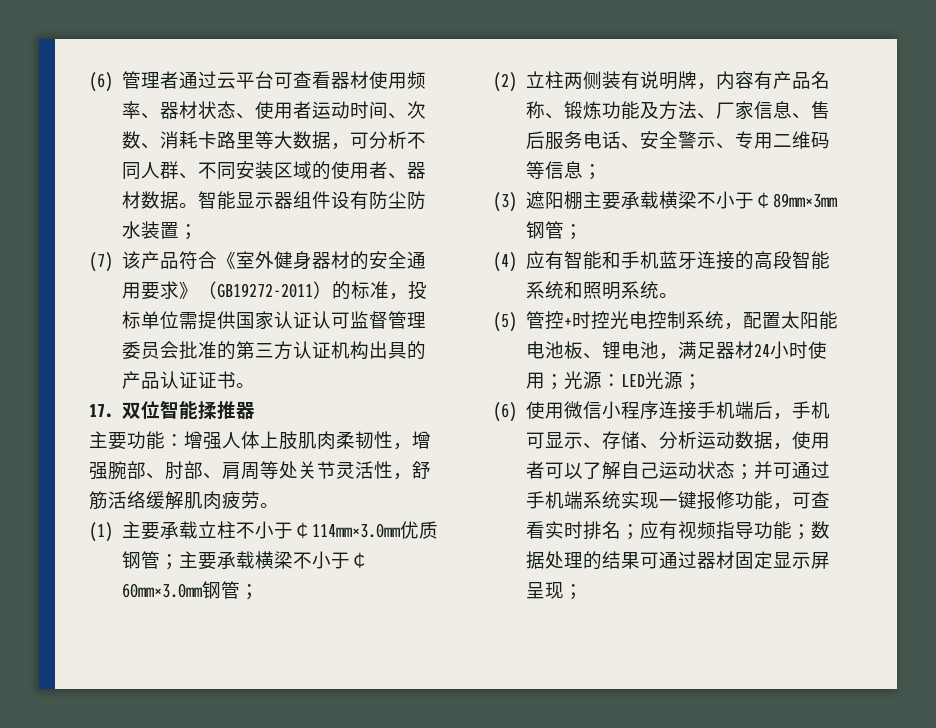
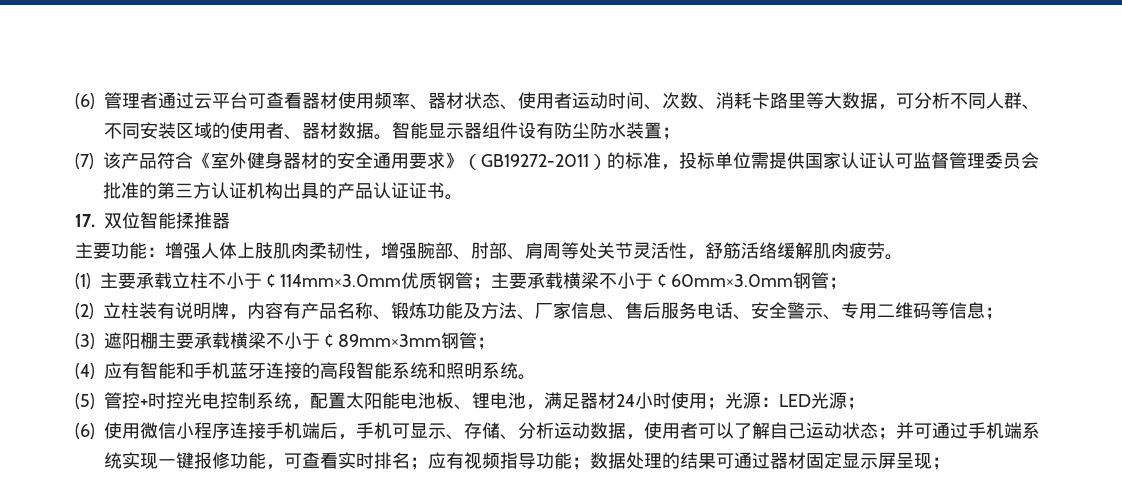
- (2)立柱两侧装有说明牌，内容有产品名称、锻炼功能及方法、厂家信息、售后服务电话、安全警示、专用二维码等信息；
+ (2)立柱装有说明牌，内容有产品名称、锻炼功能及方法、厂家信息、售后服务电话、安全警示、专用二维码等信息；

